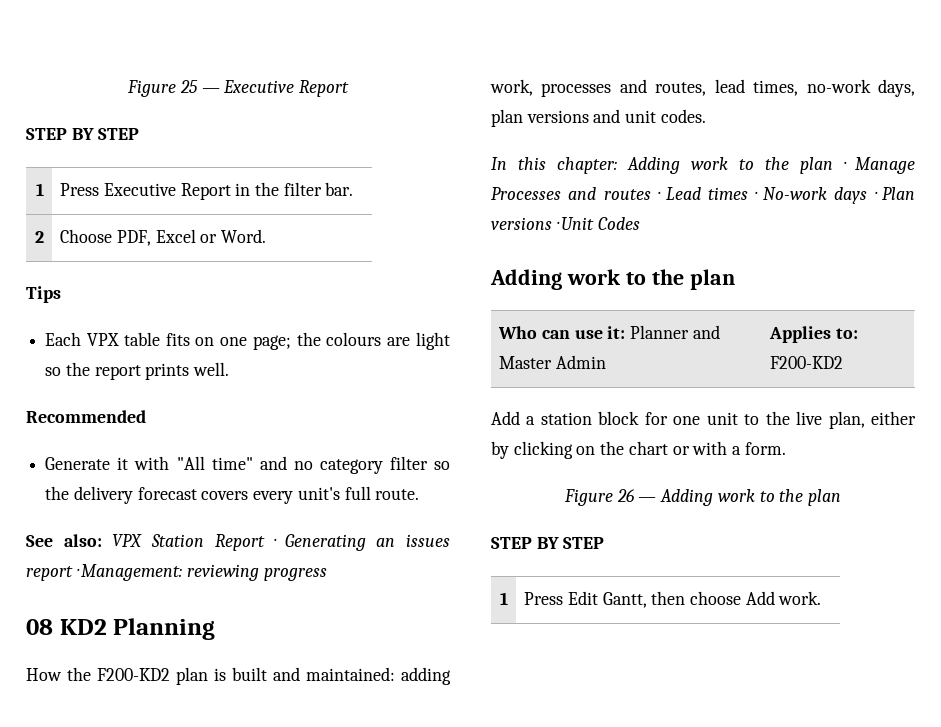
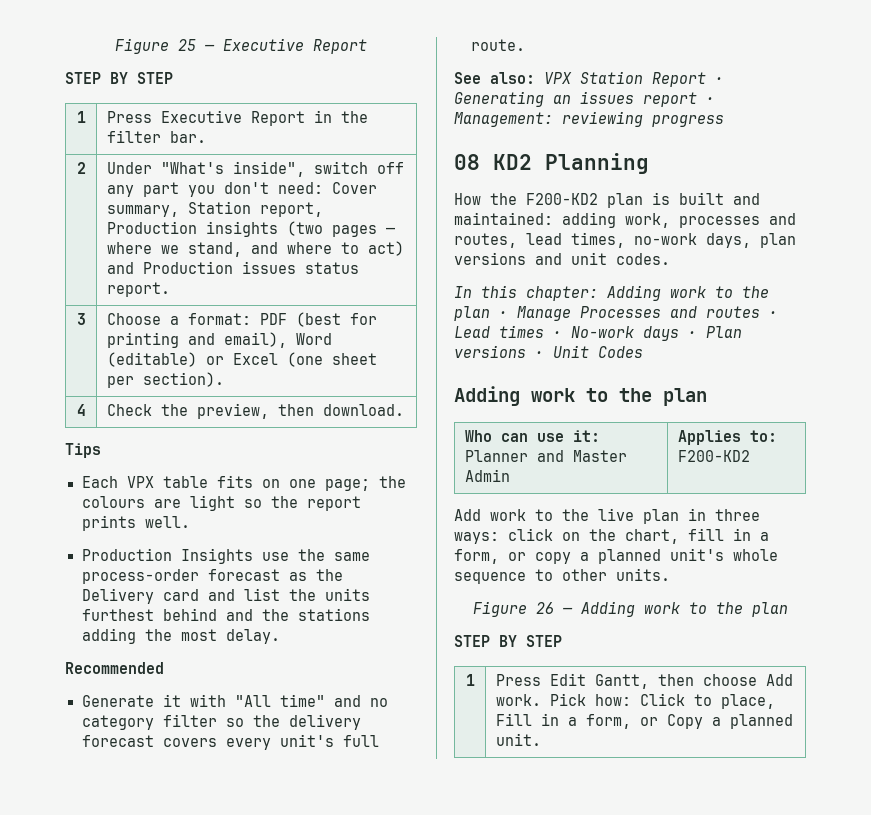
- 2 | Choose PDF, Excel or Word.
+ 2 | Under "What's inside", switch off any part you don't need: Cover summary, Station report, Production insights (two pages — where we stand, and where to act) and Production issues status report.
+ 3 | Choose a format: PDF (best for printing and email), Word (editable) or Excel (one sheet per section).
+ 4 | Check the preview, then download.
+ Production Insights use the same process-order forecast as the Delivery card and list the units furthest behind and the stations adding the most delay.
- Add a station block for one unit to the live plan, either by clicking on the chart or with a form.
+ Add work to the live plan in three ways: click on the chart, fill in a form, or copy a planned unit's whole sequence to other units.
- 1 | Press Edit Gantt, then choose Add work.
+ 1 | Press Edit Gantt, then choose Add work. Pick how: Click to place, Fill in a form, or Copy a planned unit.

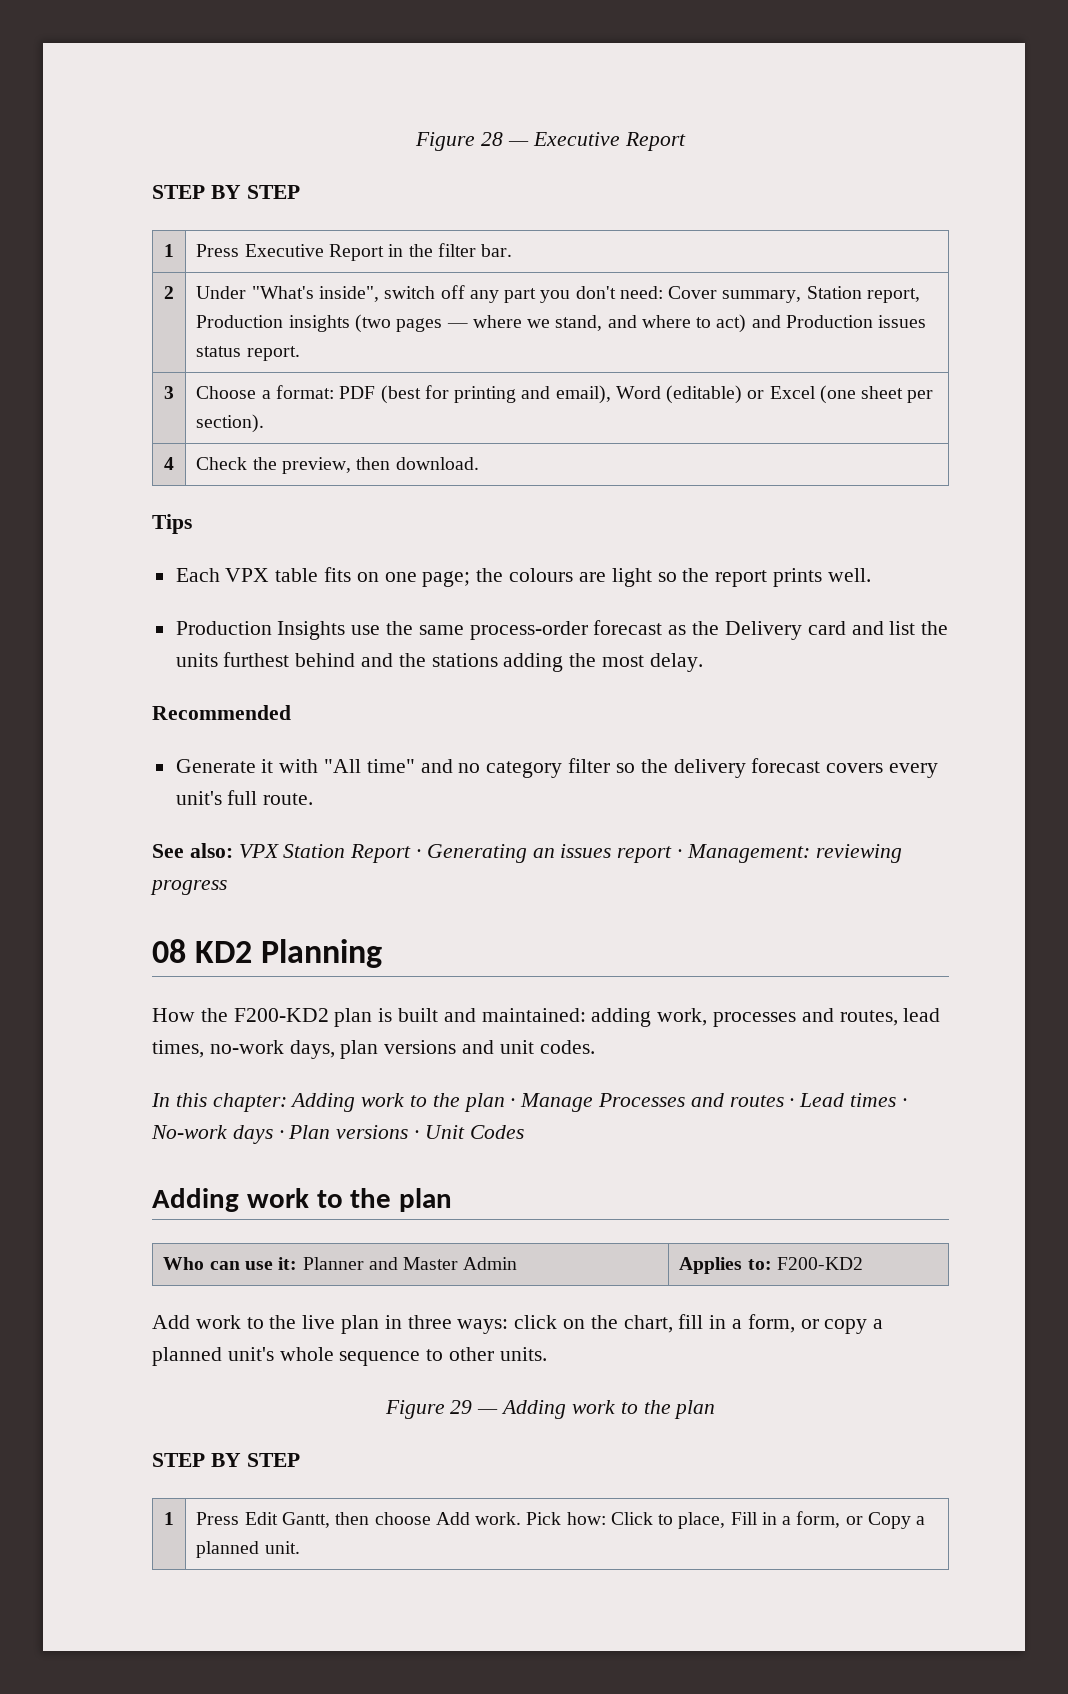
- Figure 25 — Executive Report
+ Figure 28 — Executive Report
- Figure 26 — Adding work to the plan
+ Figure 29 — Adding work to the plan

